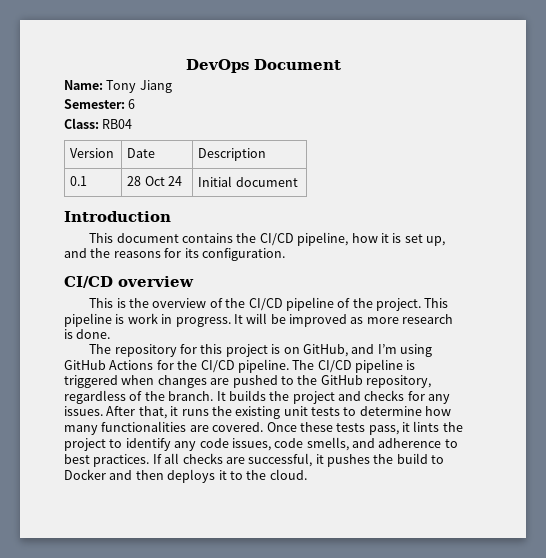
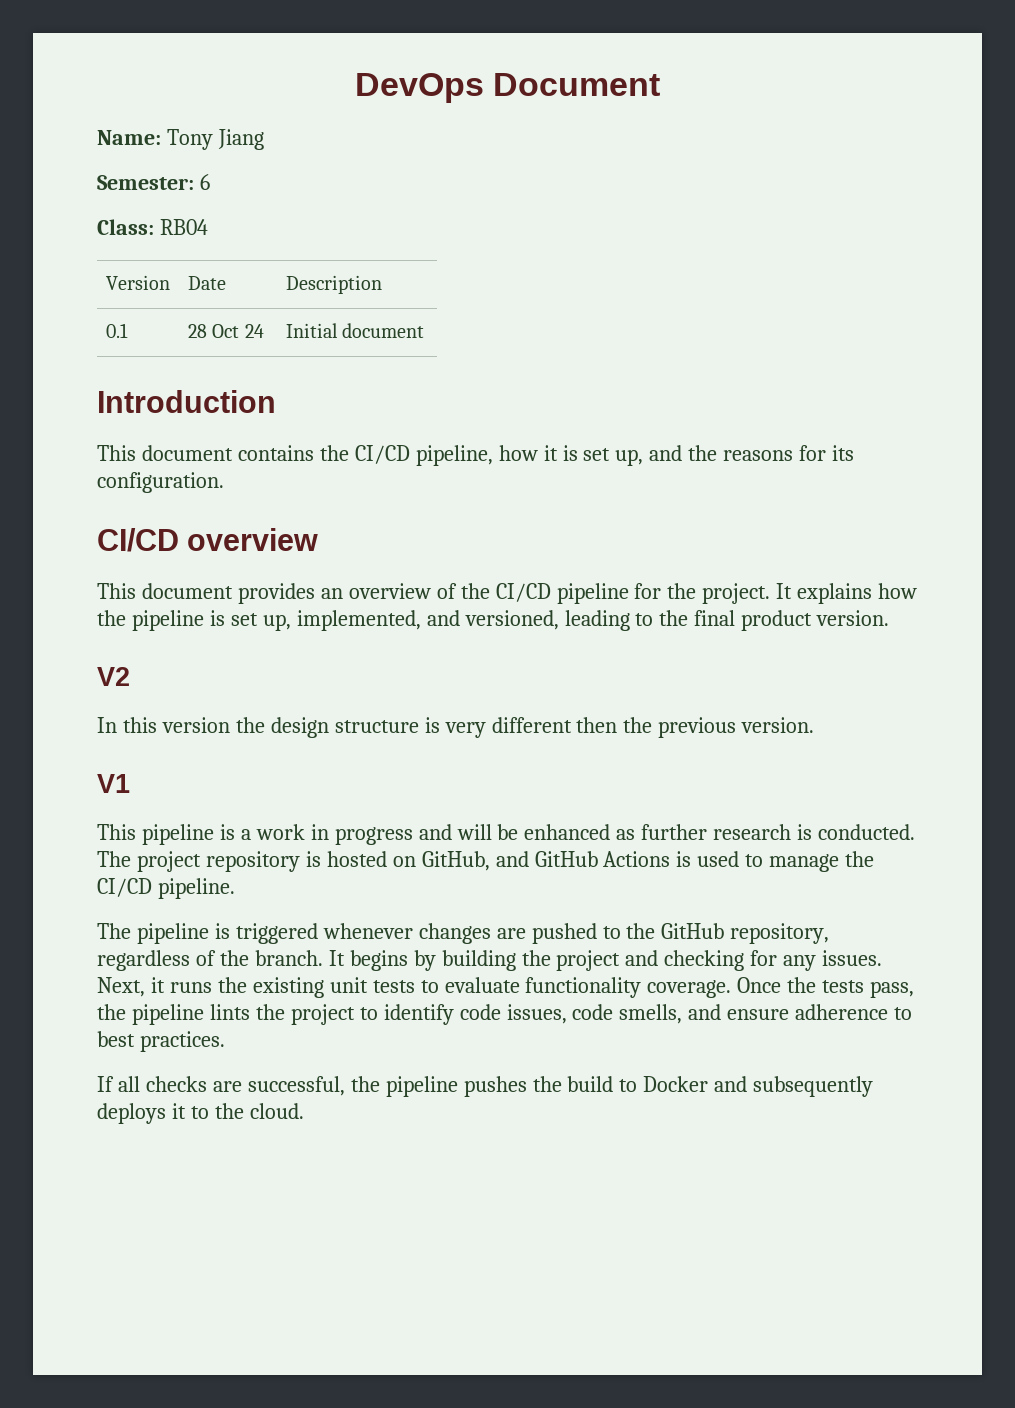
- This is the overview of the CI/CD pipeline of the project. This pipeline is work in progress. It will be improved as more research is done.
- The repository for this project is on GitHub, and I’m using GitHub Actions for the CI/CD pipeline. The CI/CD pipeline is triggered when changes are pushed to the GitHub repository, regardless of the branch.
+ This document provides an overview of the CI/CD pipeline for the project. It explains how the pipeline is set up, implemented, and versioned, leading to the final product version.
+ V2
+ In this version the design structure is very different then the previous version.
+ V1
+ This pipeline is a work in progress and will be enhanced as further research is conducted. The project repository is hosted on GitHub, and GitHub Actions is used to manage the CI/CD pipeline.
+ The pipeline is triggered whenever changes are pushed to the GitHub repository, regardless of the branch.
- It builds the project and checks for any issues.
+ It begins by building the project and checking for any issues.
- After that, it runs the existing unit tests to determine how many functionalities are covered. Once these tests pass, it lints the project to identify any code issues, code smells, and adherence to best practices. If all checks are successful, it pushes the build to Docker and then deploys it to the cloud.
+ Next, it runs the existing unit tests to evaluate functionality coverage. Once the tests pass, the pipeline lints the project to identify code issues, code smells, and ensure adherence to best practices.
+ If all checks are successful, the pipeline pushes the build to Docker and subsequently deploys it to the cloud.

